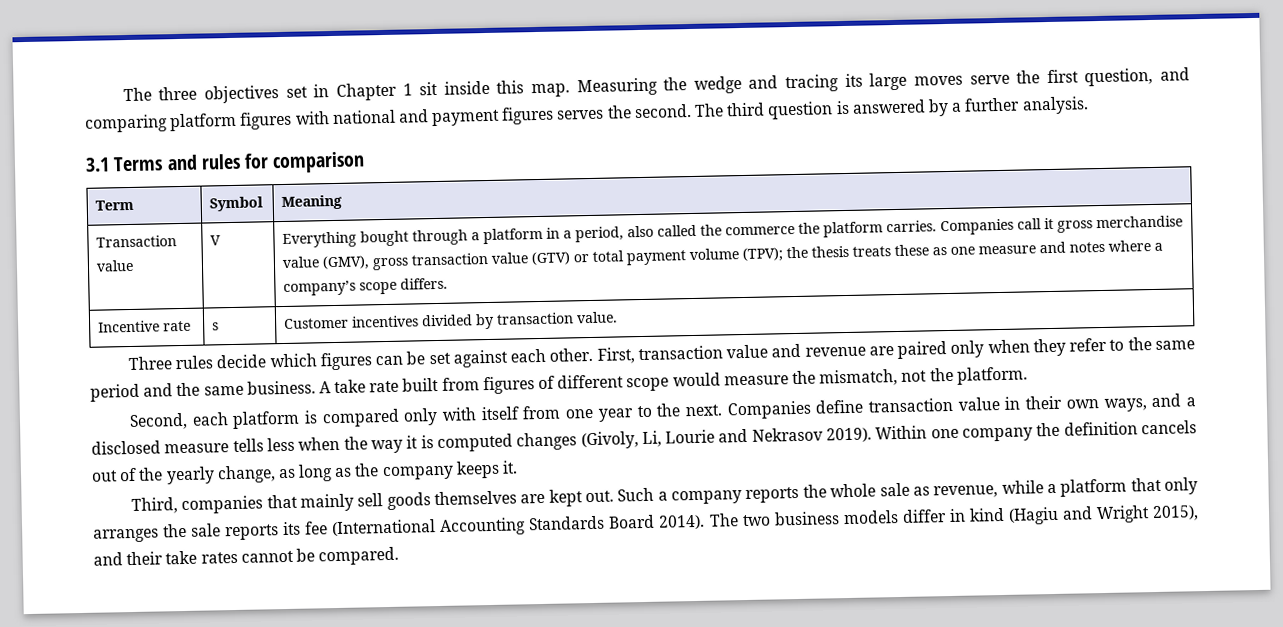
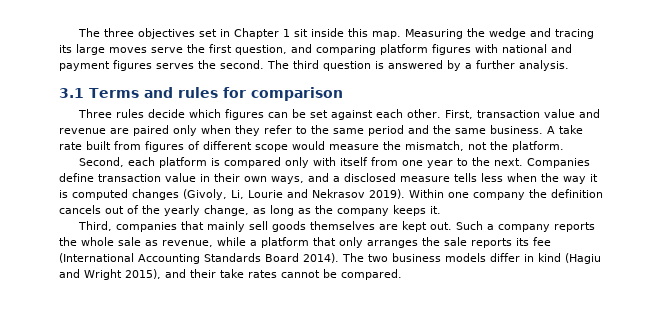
- Term | Symbol | Meaning
- Transaction value | V | Everything bought through a platform in a period, also called the commerce the platform carries. Companies call it gross merchandise value (GMV), gross transaction value (GTV) or total payment volume (TPV); the thesis treats these as one measure and notes where a company’s scope differs.
- Incentive rate | s | Customer incentives divided by transaction value.

